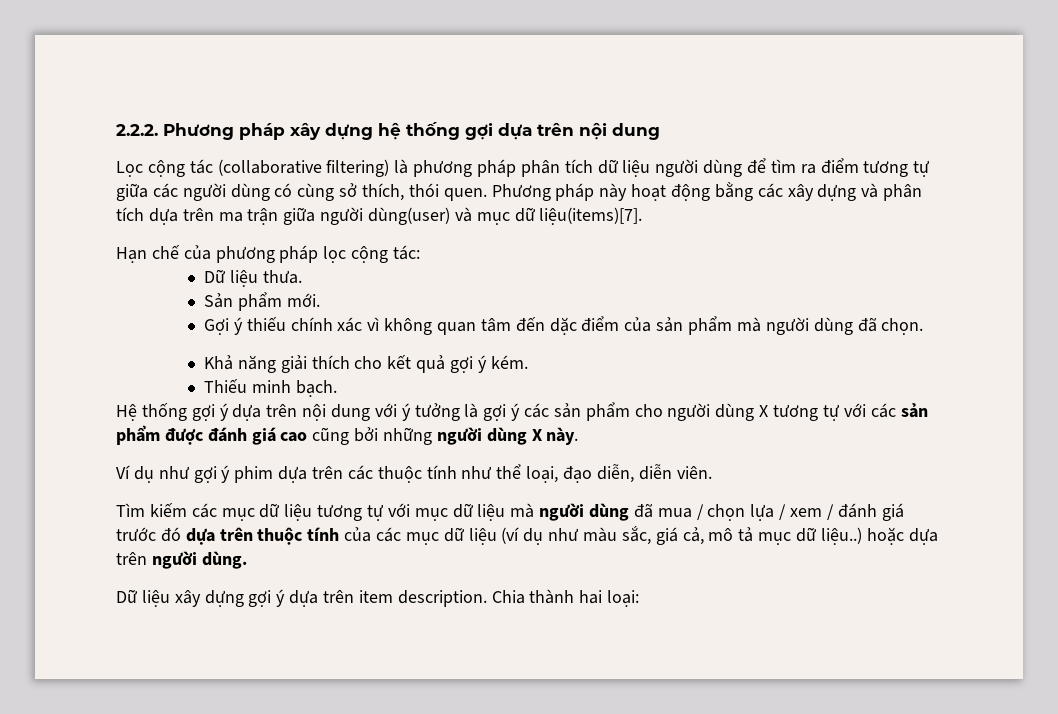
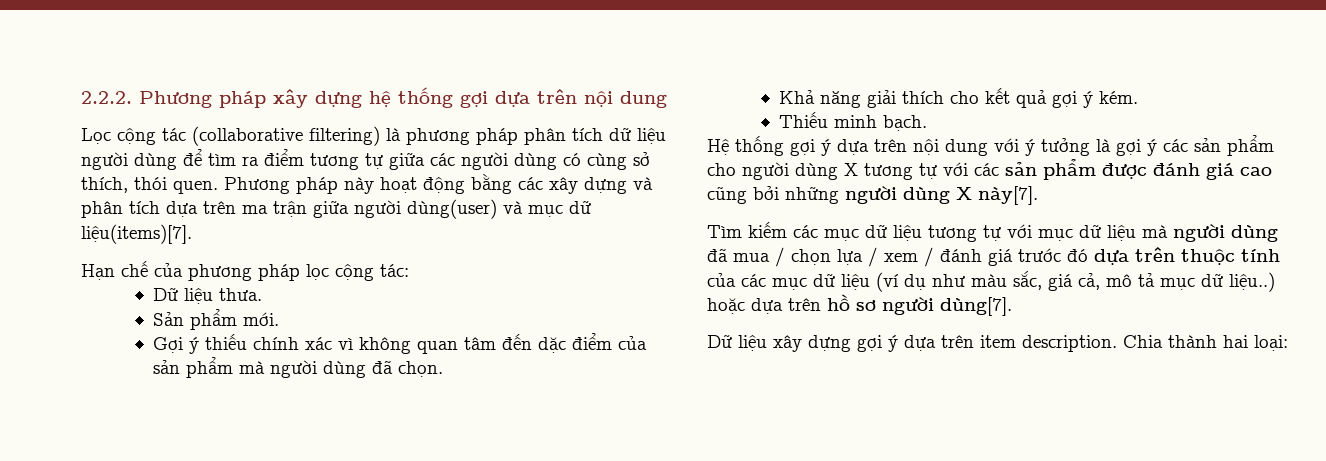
- Hệ thống gợi ý dựa trên nội dung với ý tưởng là gợi ý các sản phẩm cho người dùng X tương tự với các sản phẩm được đánh giá cao cũng bởi những người dùng X này.
- Ví dụ như gợi ý phim dựa trên các thuộc tính như thể loại, đạo diễn, diễn viên.
+ Hệ thống gợi ý dựa trên nội dung với ý tưởng là gợi ý các sản phẩm cho người dùng X tương tự với các sản phẩm được đánh giá cao cũng bởi những người dùng X này[7].
- Tìm kiếm các mục dữ liệu tương tự với mục dữ liệu mà người dùng đã mua / chọn lựa / xem / đánh giá trước đó dựa trên thuộc tính của các mục dữ liệu (ví dụ như màu sắc, giá cả, mô tả mục dữ liệu..) hoặc dựa trên người dùng.
+ Tìm kiếm các mục dữ liệu tương tự với mục dữ liệu mà người dùng đã mua / chọn lựa / xem / đánh giá trước đó dựa trên thuộc tính của các mục dữ liệu (ví dụ như màu sắc, giá cả, mô tả mục dữ liệu..) hoặc dựa trên hồ sơ người dùng[7].

